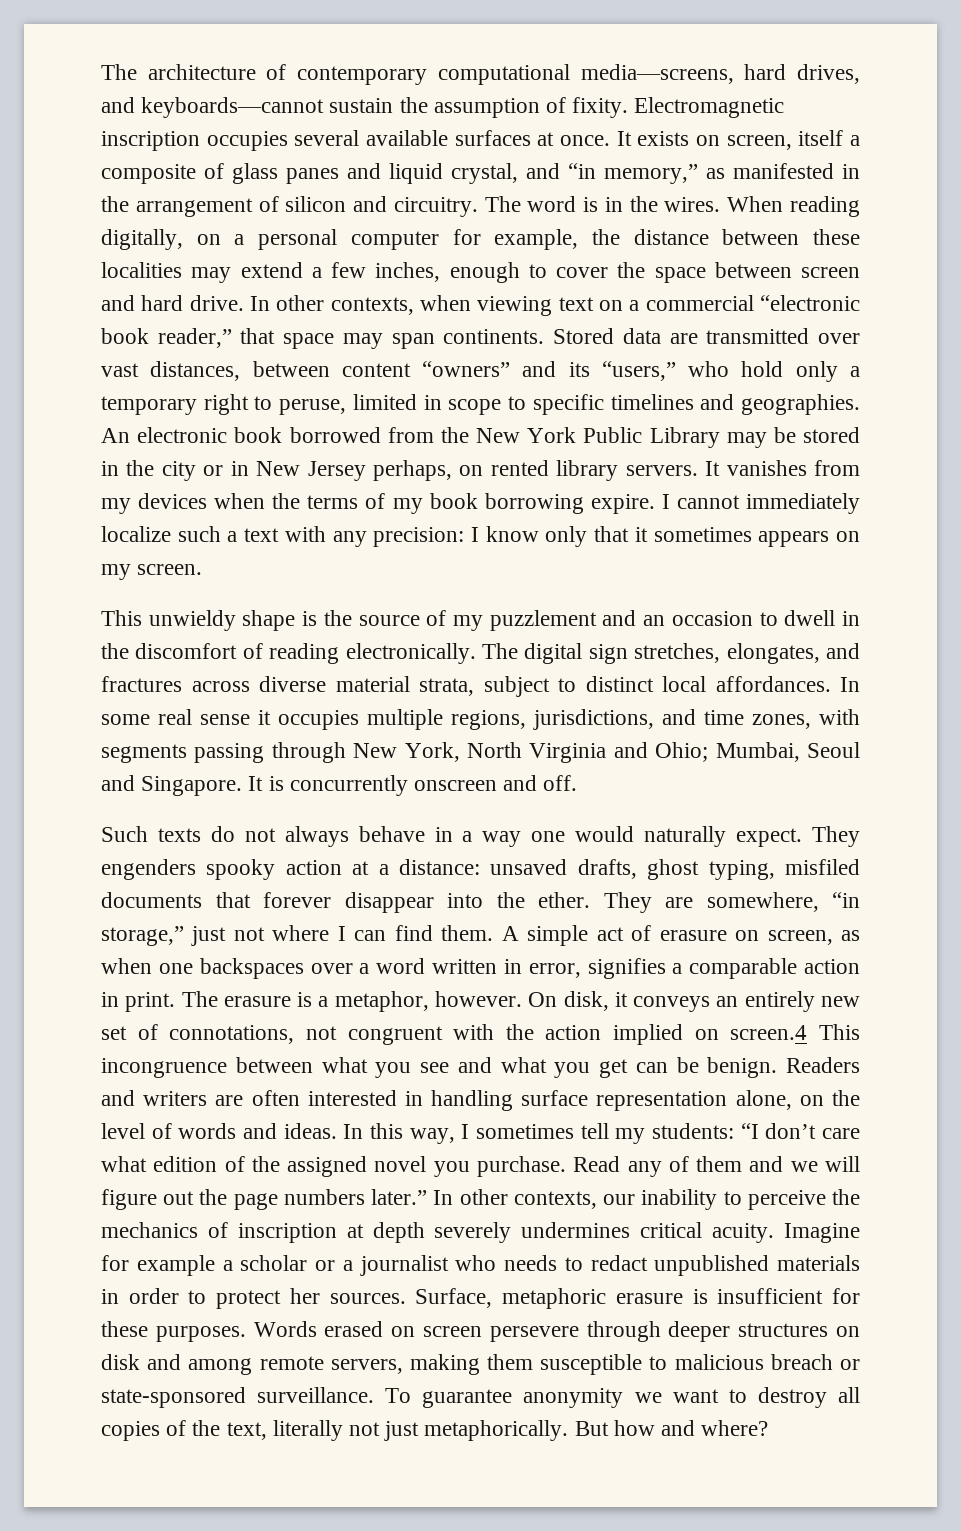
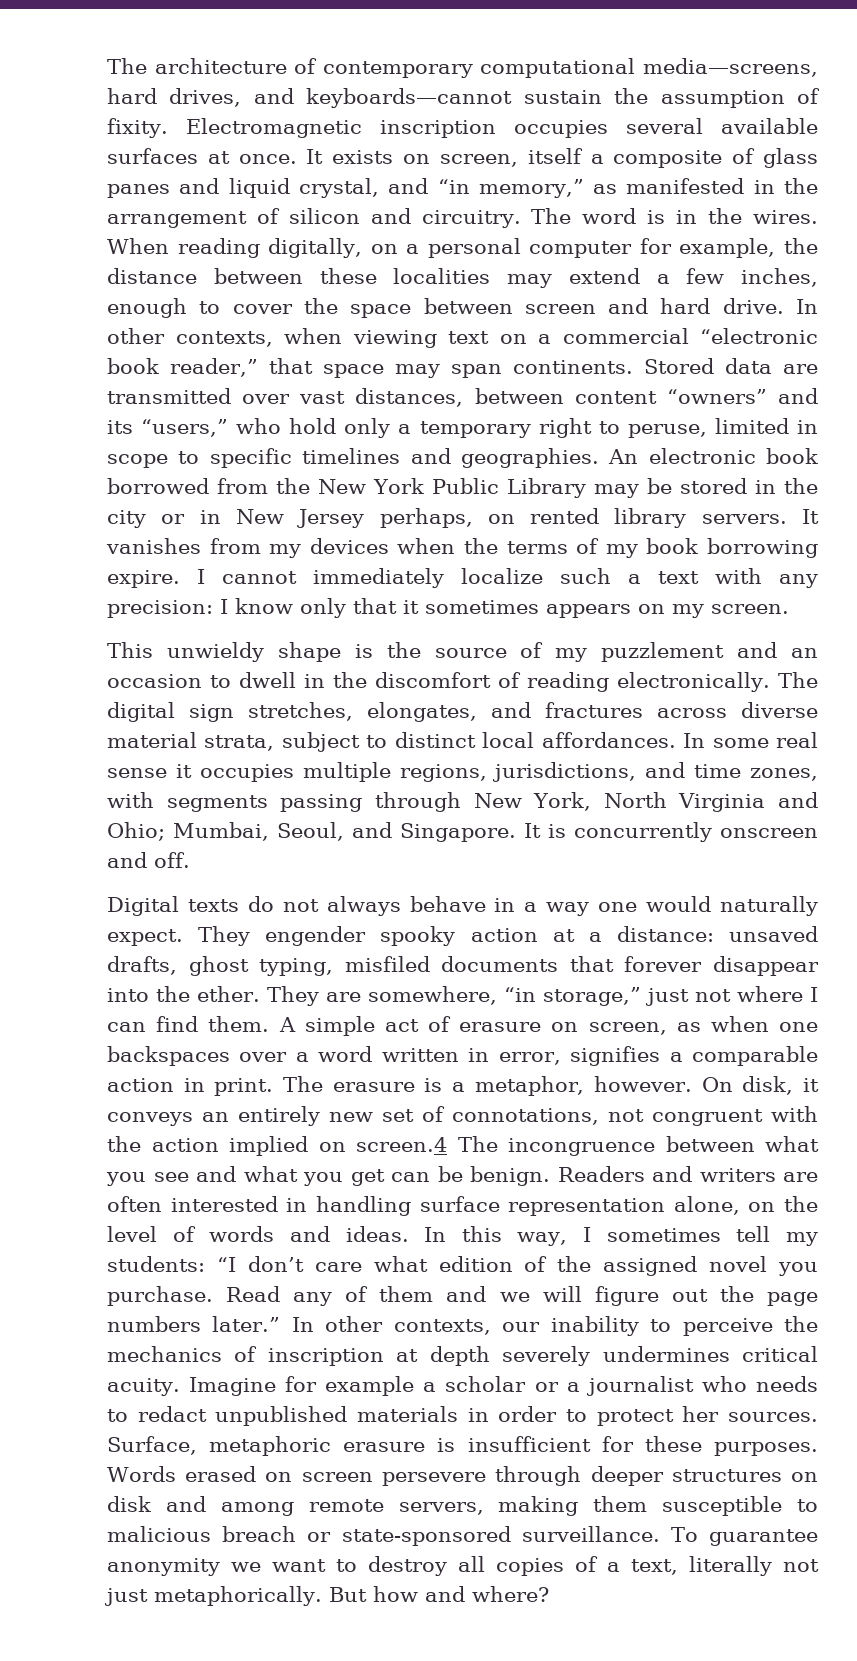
- In some real sense it occupies multiple regions, jurisdictions, and time zones, with segments passing through New York, North Virginia and Ohio; Mumbai, Seoul and Singapore.
+ In some real sense it occupies multiple regions, jurisdictions, and time zones, with segments passing through New York, North Virginia and Ohio; Mumbai, Seoul, and Singapore.
- Such texts do not always behave in a way one would naturally expect.
+ Digital texts do not always behave in a way one would naturally expect.
- They engenders spooky action at a distance: unsaved drafts, ghost typing, misfiled documents that forever disappear into the ether.
+ They engender spooky action at a distance: unsaved drafts, ghost typing, misfiled documents that forever disappear into the ether.
- On disk, it conveys an entirely new set of connotations, not congruent with the action implied on screen.4 This incongruence between what you see and what you get can be benign.
+ On disk, it conveys an entirely new set of connotations, not congruent with the action implied on screen.4 The incongruence between what you see and what you get can be benign.
- To guarantee anonymity we want to destroy all copies of the text, literally not just metaphorically.
+ To guarantee anonymity we want to destroy all copies of a text, literally not just metaphorically.

